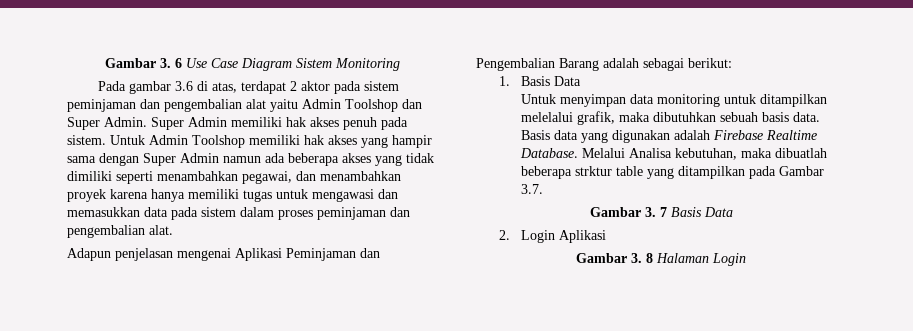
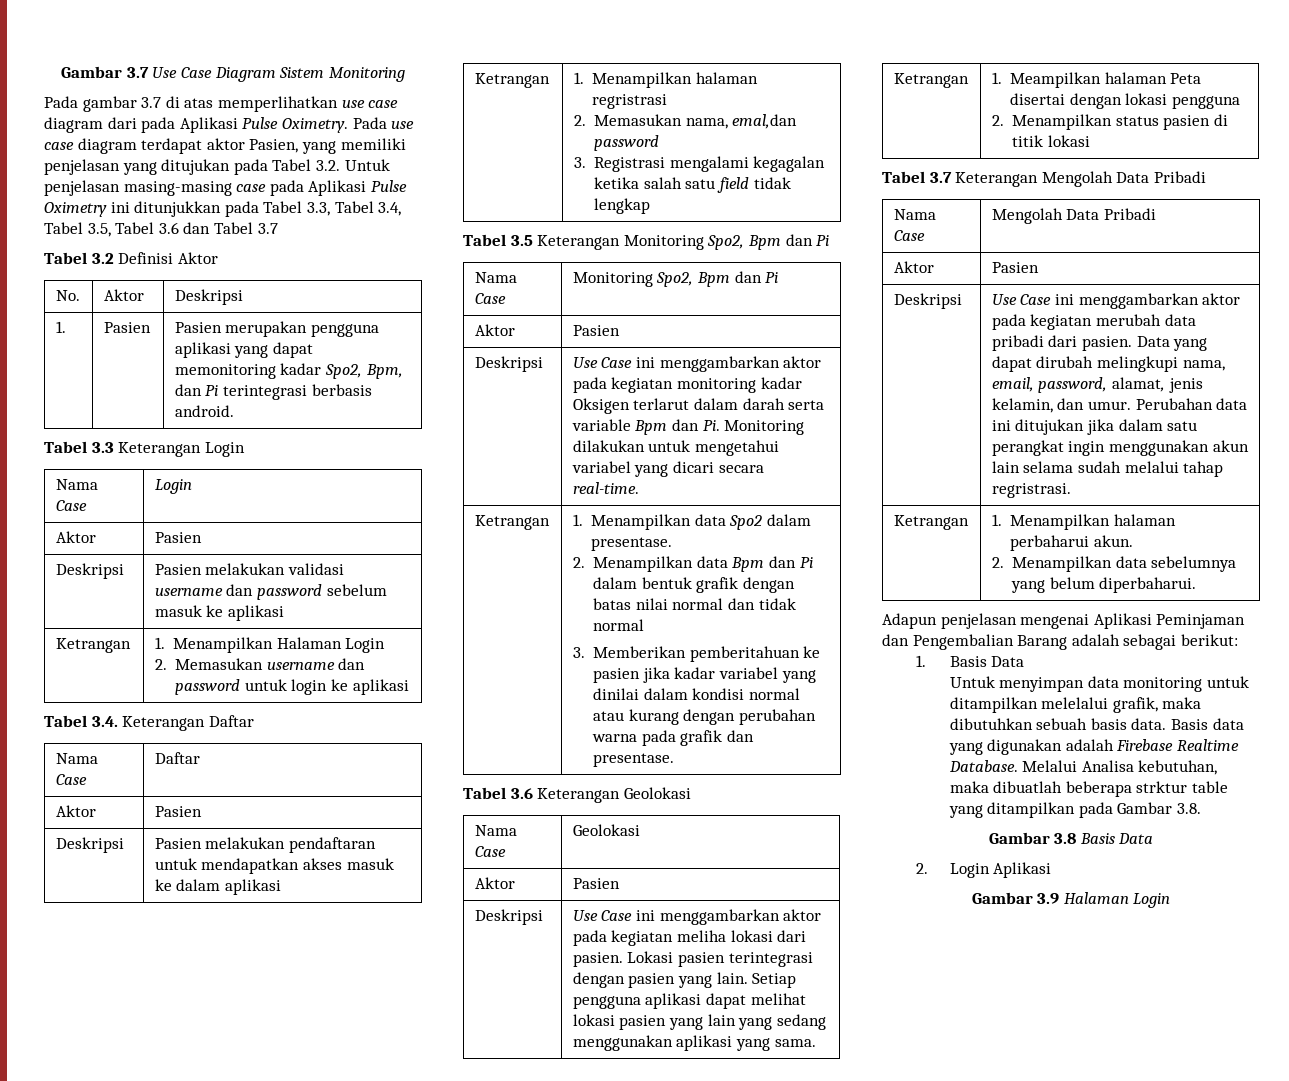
- Gambar 3. 6 Use Case Diagram Sistem Monitoring
+ Gambar 3.7 Use Case Diagram Sistem Monitoring
- Pada gambar 3.6 di atas, terdapat 2 aktor pada sistem peminjaman dan pengembalian alat yaitu Admin Toolshop dan Super Admin. Super Admin memiliki hak akses penuh pada sistem. Untuk Admin Toolshop memiliki hak akses yang hampir sama dengan Super Admin namun ada beberapa akses yang tidak dimiliki seperti menambahkan pegawai, dan menambahkan proyek karena hanya memiliki tugas untuk mengawasi dan memasukkan data pada sistem dalam proses peminjaman dan pengembalian alat.
+ Pada gambar 3.7 di atas memperlihatkan use case diagram dari pada Aplikasi Pulse Oximetry. Pada use case diagram terdapat aktor Pasien, yang memiliki penjelasan yang ditujukan pada Tabel 3.2. Untuk penjelasan masing-masing case pada Aplikasi Pulse Oximetry ini ditunjukkan pada Tabel 3.3, Tabel 3.4, Tabel 3.5, Tabel 3.6 dan Tabel 3.7
+ Tabel 3.2 Definisi Aktor
+ No. | Aktor | Deskripsi
+ 1. | Pasien | Pasien merupakan pengguna aplikasi yang dapat memonitoring kadar Spo2, Bpm, dan Pi terintegrasi berbasis android.
+ Tabel 3.3 Keterangan Login
+ Nama Case | Login
+ Aktor | Pasien
+ Deskripsi | Pasien melakukan validasi username dan password sebelum masuk ke aplikasi
+ Ketrangan | 1. Menampilkan Halaman Login
+ 2. Memasukan username dan password untuk login ke aplikasi
+ Tabel 3.4. Keterangan Daftar
+ Nama Case | Daftar
+ Aktor | Pasien
+ Deskripsi | Pasien melakukan pendaftaran untuk mendapatkan akses masuk ke dalam aplikasi
+ Ketrangan | 1. Menampilkan halaman regristrasi
+ 2. Memasukan nama, emal,dan password
+ 3. Registrasi mengalami kegagalan ketika salah satu field tidak lengkap
+ Tabel 3.5 Keterangan Monitoring Spo2, Bpm dan Pi
+ Nama Case | Monitoring Spo2, Bpm dan Pi
+ Aktor | Pasien
+ Deskripsi | Use Case ini menggambarkan aktor pada kegiatan monitoring kadar Oksigen terlarut dalam darah serta variable Bpm dan Pi. Monitoring dilakukan untuk mengetahui variabel yang dicari secara real-time.
+ Ketrangan | 1. Menampilkan data Spo2 dalam presentase.
+ 2. Menampilkan data Bpm dan Pi dalam bentuk grafik dengan batas nilai normal dan tidak normal
+ 3. Memberikan pemberitahuan ke pasien jika kadar variabel yang dinilai dalam kondisi normal atau kurang dengan perubahan warna pada grafik dan presentase.
+ Tabel 3.6 Keterangan Geolokasi
+ Nama Case | Geolokasi
+ Aktor | Pasien
+ Deskripsi | Use Case ini menggambarkan aktor pada kegiatan meliha lokasi dari pasien. Lokasi pasien terintegrasi dengan pasien yang lain. Setiap pengguna aplikasi dapat melihat lokasi pasien yang lain yang sedang menggunakan aplikasi yang sama.
+ Ketrangan | 1. Meampilkan halaman Peta disertai dengan lokasi pengguna
+ 2. Menampilkan status pasien di titik lokasi
+ Tabel 3.7 Keterangan Mengolah Data Pribadi
+ Nama Case | Mengolah Data Pribadi
+ Aktor | Pasien
+ Deskripsi | Use Case ini menggambarkan aktor pada kegiatan merubah data pribadi dari pasien. Data yang dapat dirubah melingkupi nama, email, password, alamat, jenis kelamin, dan umur. Perubahan data ini ditujukan jika dalam satu perangkat ingin menggunakan akun lain selama sudah melalui tahap regristrasi.
+ Ketrangan | 1. Menampilkan halaman perbaharui akun.
+ 2. Menampilkan data sebelumnya yang belum diperbaharui.
- Melalui Analisa kebutuhan, maka dibuatlah beberapa strktur table yang ditampilkan pada Gambar 3.7.
- Gambar 3. 7 Basis Data
+ Melalui Analisa kebutuhan, maka dibuatlah beberapa strktur table yang ditampilkan pada Gambar 3.8.
+ Gambar 3.8 Basis Data
- Gambar 3. 8 Halaman Login
+ Gambar 3.9 Halaman Login

